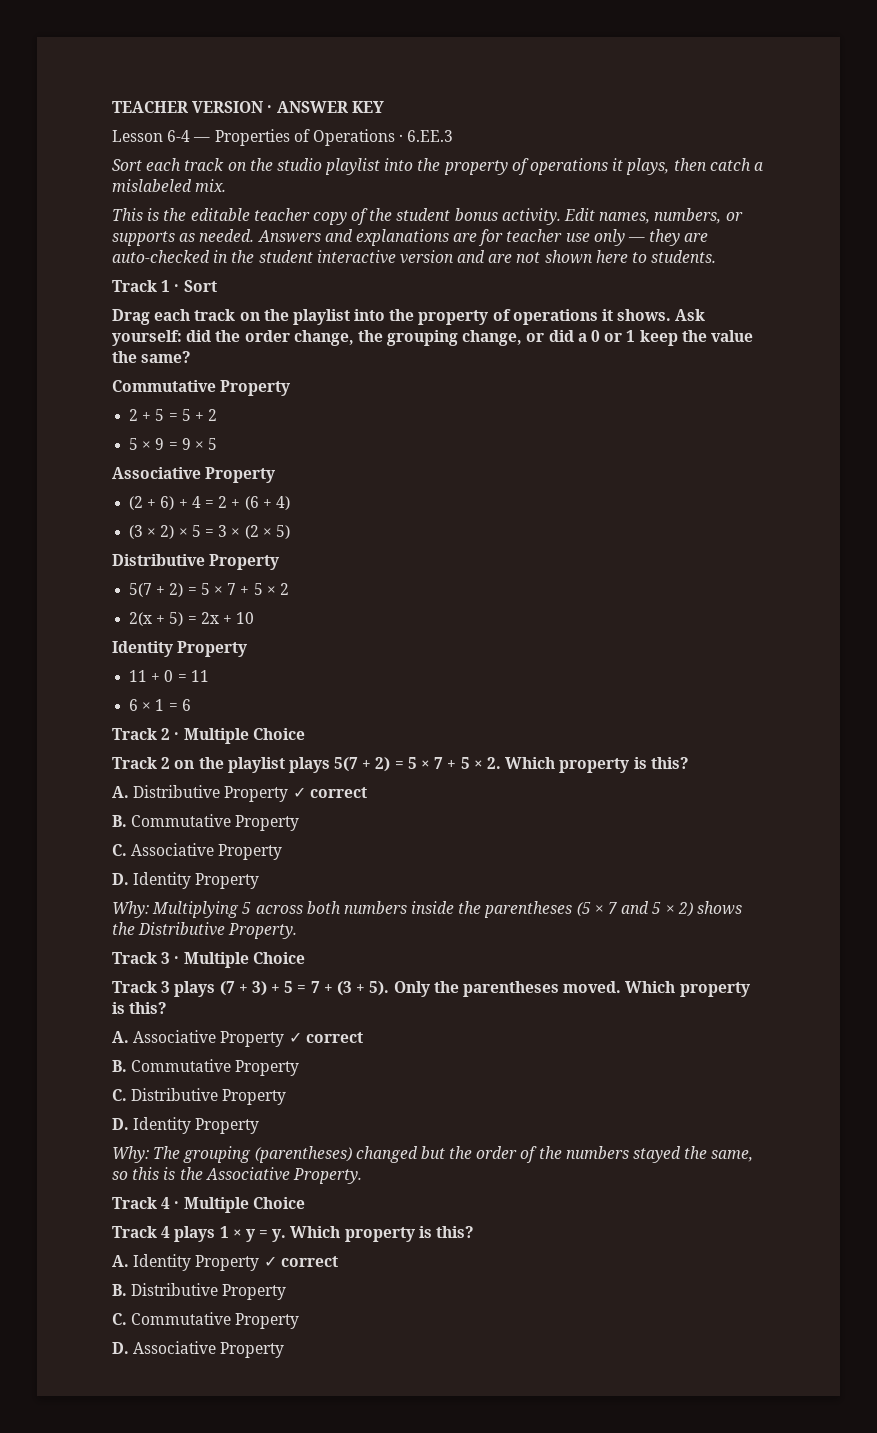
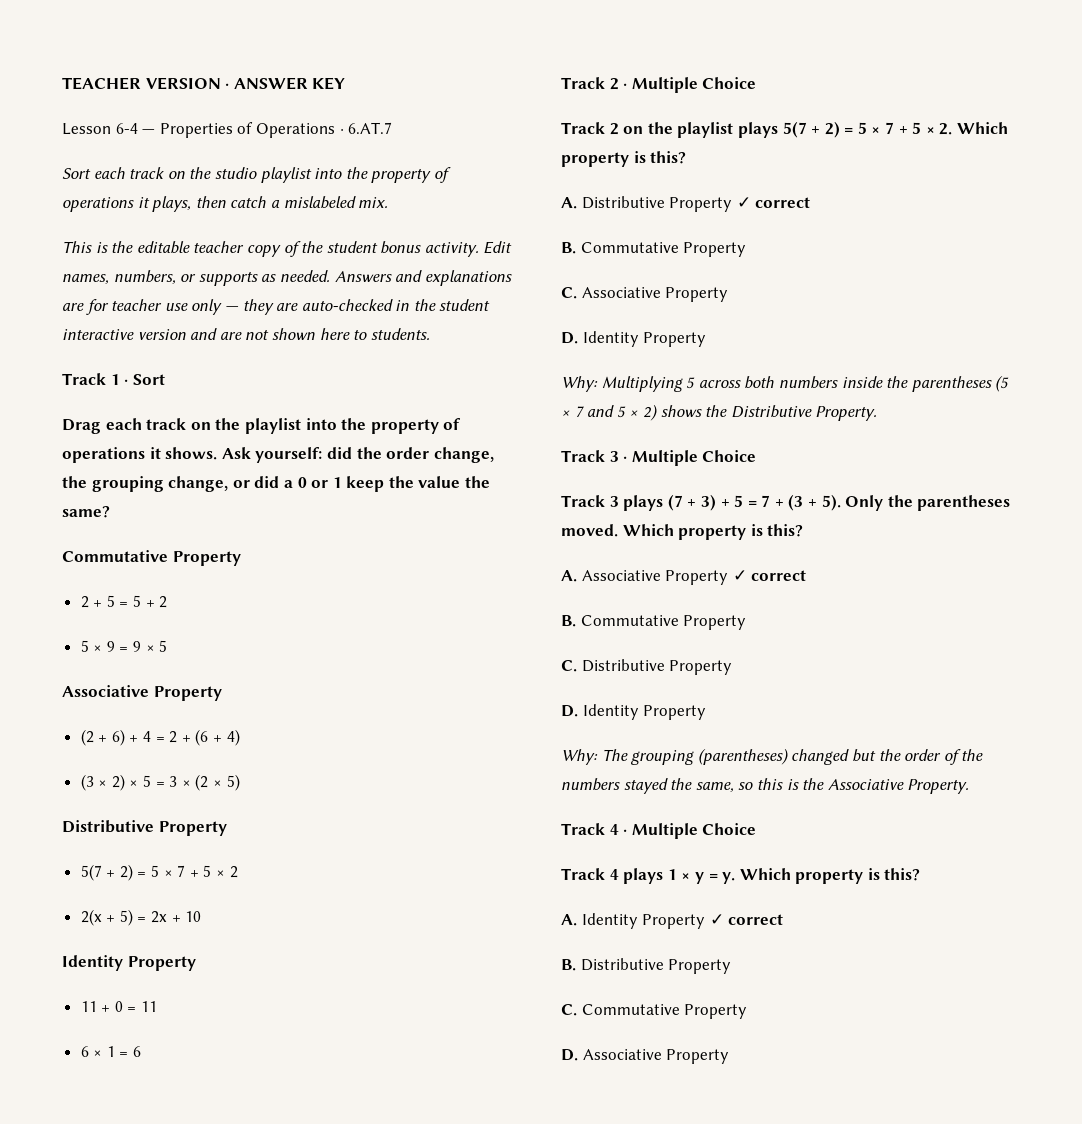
- Lesson 6-4 — Properties of Operations · 6.EE.3
+ Lesson 6-4 — Properties of Operations · 6.AT.7

